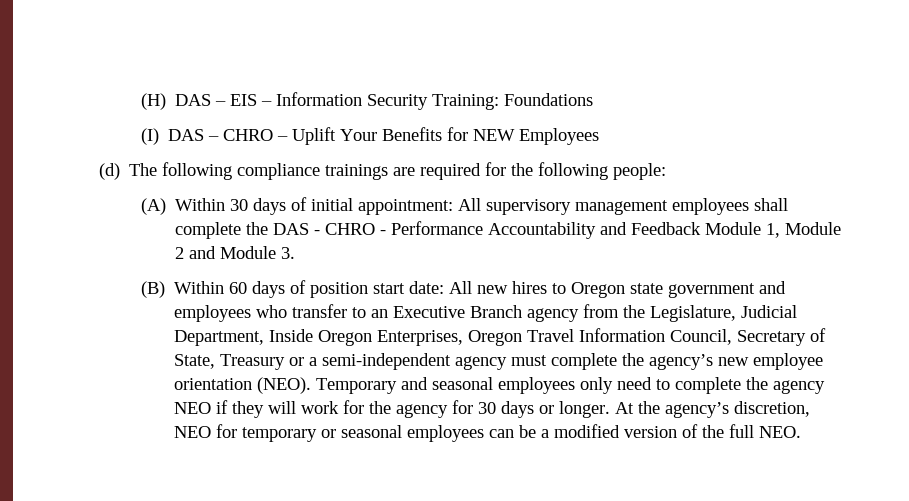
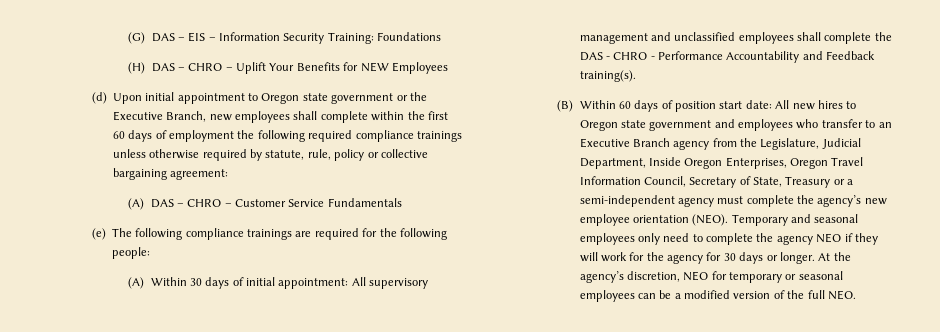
- (H) DAS – EIS – Information Security Training: Foundations
+ (G) DAS – EIS – Information Security Training: Foundations
- (I) DAS – CHRO – Uplift Your Benefits for NEW Employees
+ (H) DAS – CHRO – Uplift Your Benefits for NEW Employees
- (d) The following compliance trainings are required for the following people:
+ (d) Upon initial appointment to Oregon state government or the Executive Branch, new employees shall complete within the first 60 days of employment the following required compliance trainings unless otherwise required by statute, rule, policy or collective bargaining agreement:
+ (A) DAS – CHRO – Customer Service Fundamentals
+ (e) The following compliance trainings are required for the following people:
- (A) Within 30 days of initial appointment: All supervisory management employees shall complete the DAS - CHRO - Performance Accountability and Feedback Module 1, Module 2 and Module 3.
+ (A) Within 30 days of initial appointment: All supervisory management and unclassified employees shall complete the DAS - CHRO - Performance Accountability and Feedback training(s).

